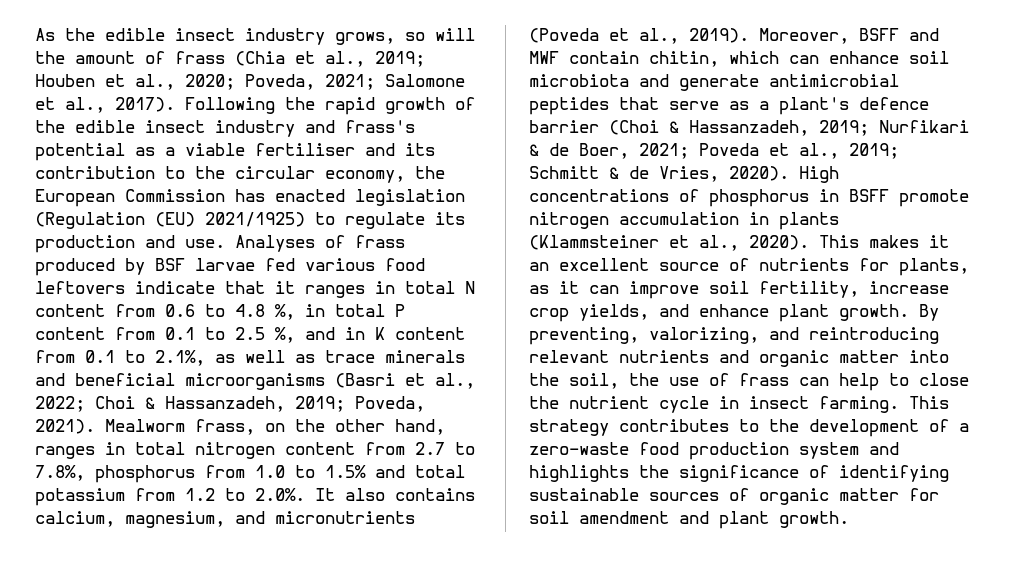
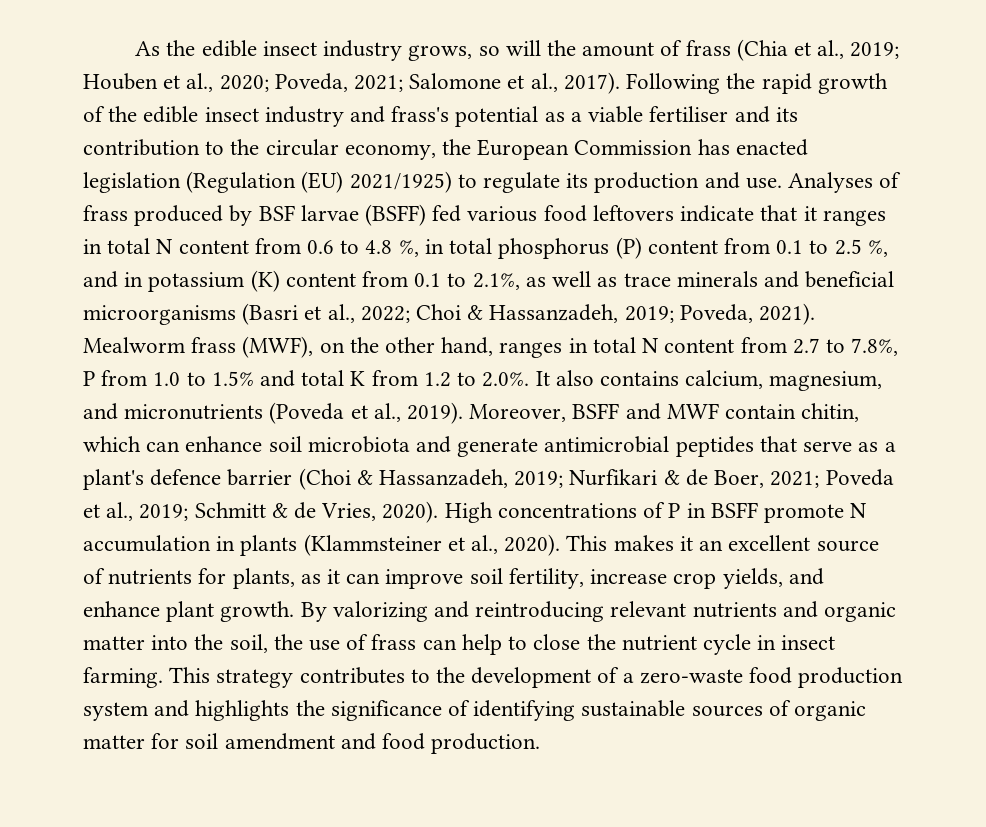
- Analyses of frass produced by BSF larvae fed various food leftovers indicate that it ranges in total N content from 0.6 to 4.8 %, in total P content from 0.1 to 2.5 %, and in K content from 0.1 to 2.1%, as well as trace minerals and beneficial microorganisms (Basri et al., 2022; Choi & Hassanzadeh, 2019; Poveda, 2021).
+ Analyses of frass produced by BSF larvae (BSFF) fed various food leftovers indicate that it ranges in total N content from 0.6 to 4.8 %, in total phosphorus (P) content from 0.1 to 2.5 %, and in potassium (K) content from 0.1 to 2.1%, as well as trace minerals and beneficial microorganisms (Basri et al., 2022; Choi & Hassanzadeh, 2019; Poveda, 2021).
- Mealworm frass, on the other hand, ranges in total nitrogen content from 2.7 to 7.8%, phosphorus from 1.0 to 1.5% and total potassium from 1.2 to 2.0%. It also contains calcium, magnesium, and micronutrients (Poveda et al., 2019).
+ Mealworm frass (MWF), on the other hand, ranges in total N content from 2.7 to 7.8%, P from 1.0 to 1.5% and total K from 1.2 to 2.0%. It also contains calcium, magnesium, and micronutrients (Poveda et al., 2019).
- High concentrations of phosphorus in BSFF promote nitrogen accumulation in plants (Klammsteiner et al., 2020).
+ High concentrations of P in BSFF promote N accumulation in plants (Klammsteiner et al., 2020).
- By preventing, valorizing, and reintroducing relevant nutrients and organic matter into the soil, the use of frass can help to close the nutrient cycle in insect farming.
+ By valorizing and reintroducing relevant nutrients and organic matter into the soil, the use of frass can help to close the nutrient cycle in insect farming.
- This strategy contributes to the development of a zero-waste food production system and highlights the significance of identifying sustainable sources of organic matter for soil amendment and plant growth.
+ This strategy contributes to the development of a zero-waste food production system and highlights the significance of identifying sustainable sources of organic matter for soil amendment and food production.

